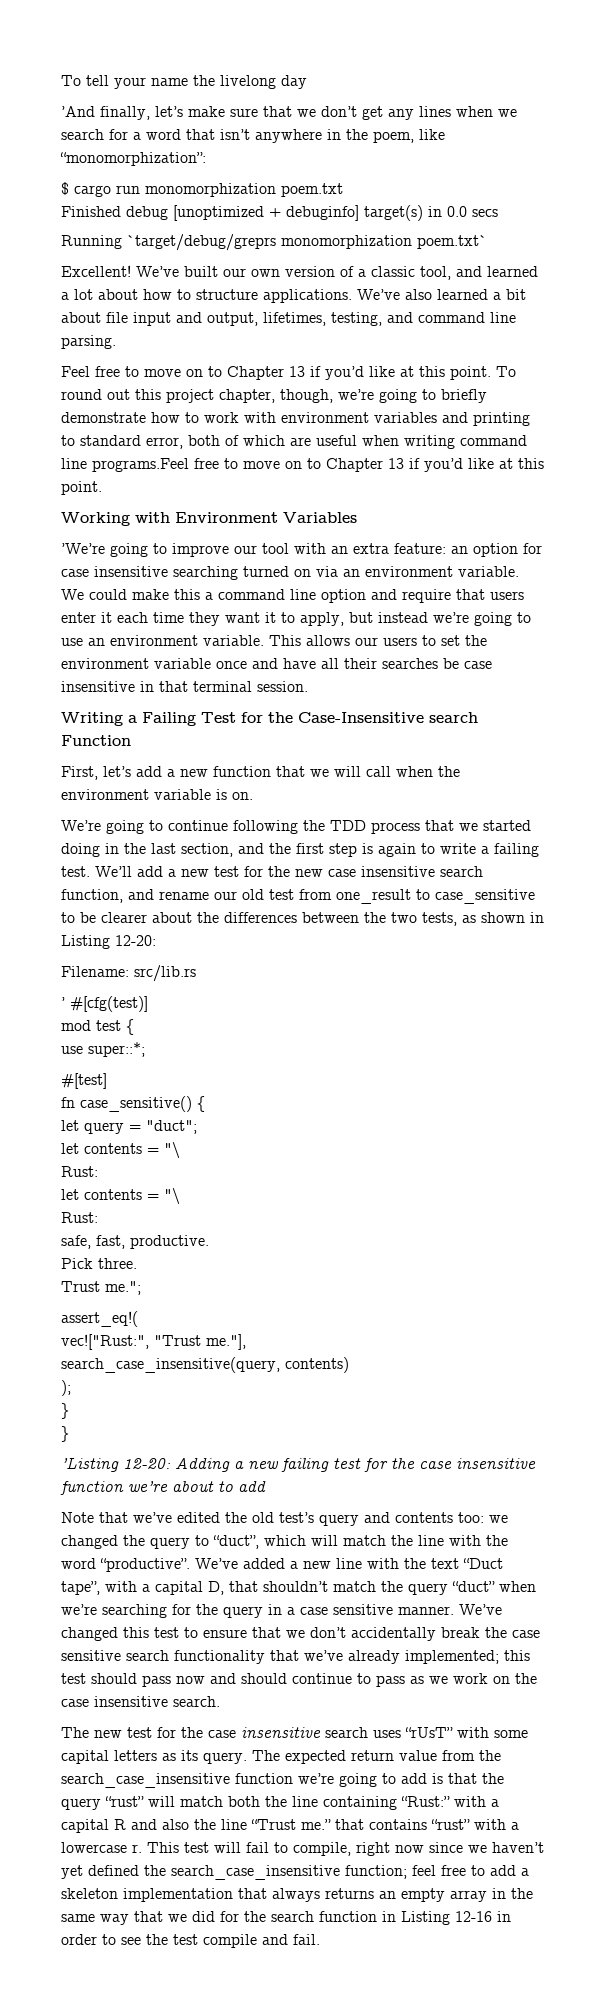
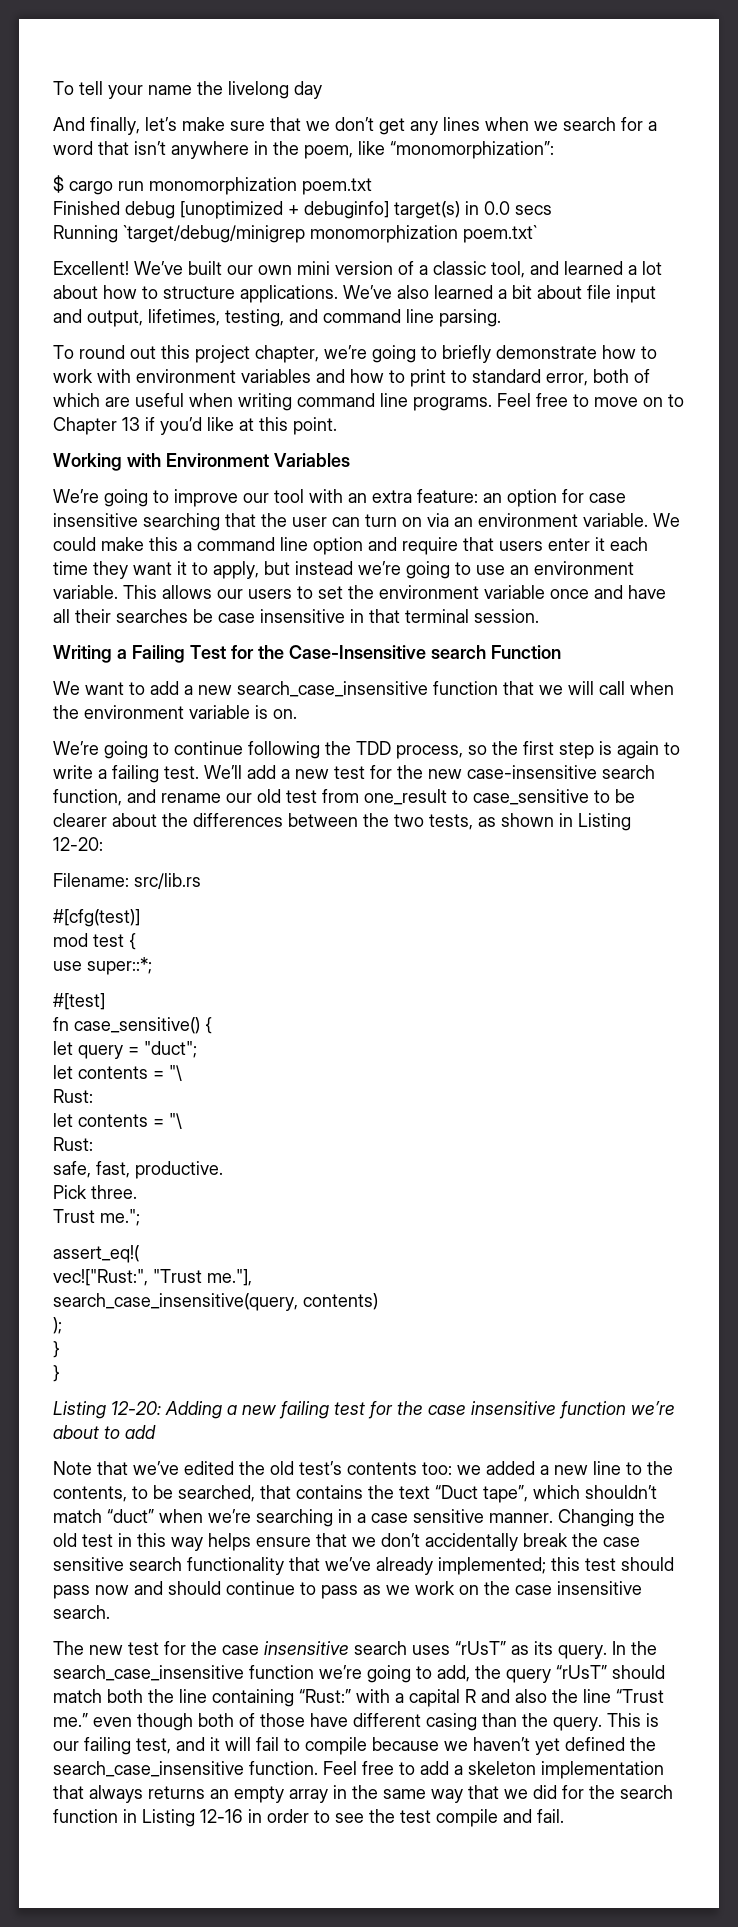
- ’And finally, let’s make sure that we don’t get any lines when we search for a word that isn’t anywhere in the poem, like “monomorphization”:
+ And finally, let’s make sure that we don’t get any lines when we search for a word that isn’t anywhere in the poem, like “monomorphization”:
- Running `target/debug/greprs monomorphization poem.txt`
+ Running `target/debug/minigrep monomorphization poem.txt`
- We’ve built our own version of a classic tool, and learned a lot about how to structure applications.
+ We’ve built our own mini version of a classic tool, and learned a lot about how to structure applications.
- Feel free to move on to Chapter 13 if you’d like at this point. To round out this project chapter, though, we’re going to briefly demonstrate how to work with environment variables and printing to standard error, both of which are useful when writing command line programs.Feel free to move on to Chapter 13 if you’d like at this point.
+ To round out this project chapter, we’re going to briefly demonstrate how to work with environment variables and how to print to standard error, both of which are useful when writing command line programs. Feel free to move on to Chapter 13 if you’d like at this point.
- ’We’re going to improve our tool with an extra feature: an option for case insensitive searching turned on via an environment variable.
+ We’re going to improve our tool with an extra feature: an option for case insensitive searching that the user can turn on via an environment variable.
- First, let’s add a new function that we will call when the environment variable is on.
+ We want to add a new search_case_insensitive function that we will call when the environment variable is on.
- We’re going to continue following the TDD process that we started doing in the last section, and the first step is again to write a failing test.
+ We’re going to continue following the TDD process, so the first step is again to write a failing test.
- We’ll add a new test for the new case insensitive search function, and rename our old test from one_result to case_sensitive to be clearer about the differences between the two tests, as shown in Listing 12-20:
+ We’ll add a new test for the new case-insensitive search function, and rename our old test from one_result to case_sensitive to be clearer about the differences between the two tests, as shown in Listing 12-20:
- ’ #[cfg(test)]
+ #[cfg(test)]
- ’Listing 12-20: Adding a new failing test for the case insensitive function we’re about to add
+ Listing 12-20: Adding a new failing test for the case insensitive function we’re about to add
- Note that we’ve edited the old test’s query and contents too: we changed the query to “duct”, which will match the line with the word “productive”. We’ve added a new line with the text “Duct tape”, with a capital D, that shouldn’t match the query “duct” when we’re searching for the query in a case sensitive manner.
+ Note that we’ve edited the old test’s contents too: we added a new line to the contents, to be searched, that contains the text “Duct tape”, which shouldn’t match “duct” when we’re searching in a case sensitive manner.
- We’ve changed this test to ensure that we don’t accidentally break the case sensitive search functionality that we’ve already implemented; this test should pass now and should continue to pass as we work on the case insensitive search.
+ Changing the old test in this way helps ensure that we don’t accidentally break the case sensitive search functionality that we’ve already implemented; this test should pass now and should continue to pass as we work on the case insensitive search.
- The new test for the case insensitive search uses “rUsT” with some capital letters as its query. The expected return value from the search_case_insensitive function we’re going to add is that the query “rust” will match both the line containing “Rust:”
+ The new test for the case insensitive search uses “rUsT” as its query. In the search_case_insensitive function we’re going to add, the query “rUsT” should match both the line containing “Rust:”
- with a capital R and also the line “Trust me.” that contains “rust” with a lowercase r. This test will fail to compile, right now since we haven’t yet defined the search_case_insensitive function; feel free to add a skeleton implementation that always returns an empty array in the same way that we did for the search function in Listing 12-16 in order to see the test compile and fail.
+ with a capital R and also the line “Trust me.” even though both of those have different casing than the query. This is our failing test, and it will fail to compile because we haven’t yet defined the search_case_insensitive function. Feel free to add a skeleton implementation that always returns an empty array in the same way that we did for the search function in Listing 12-16 in order to see the test compile and fail.

